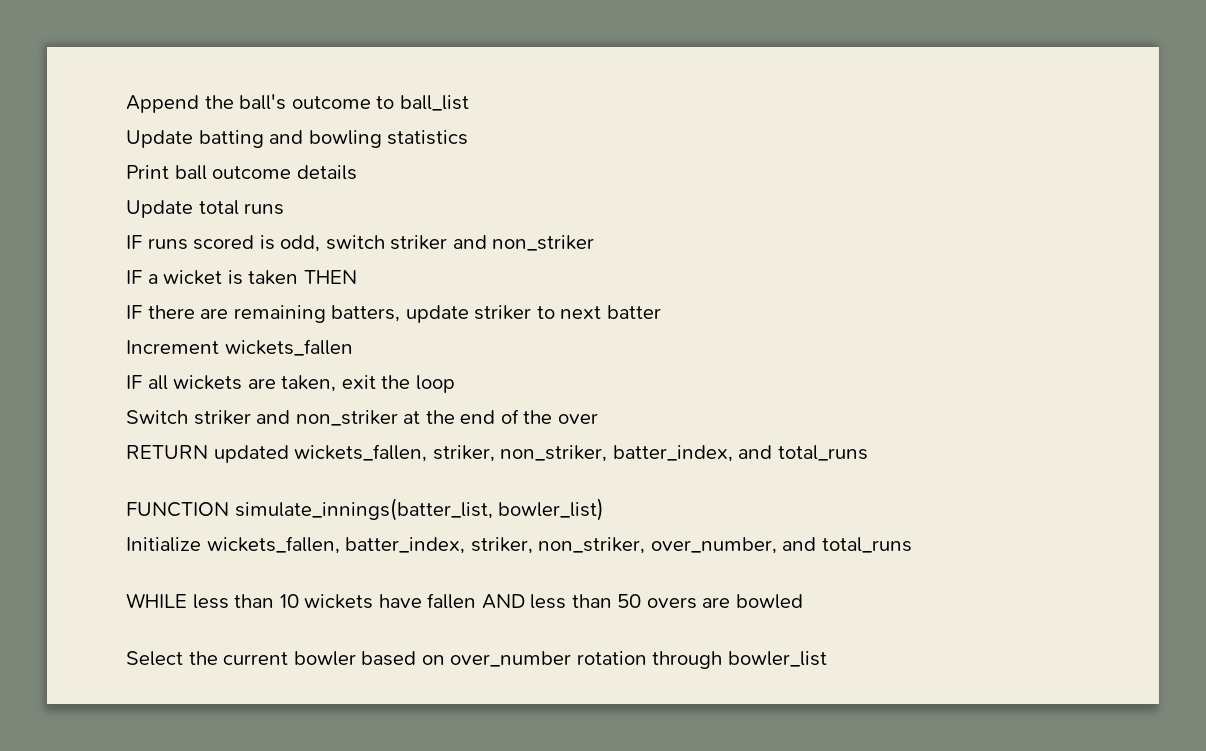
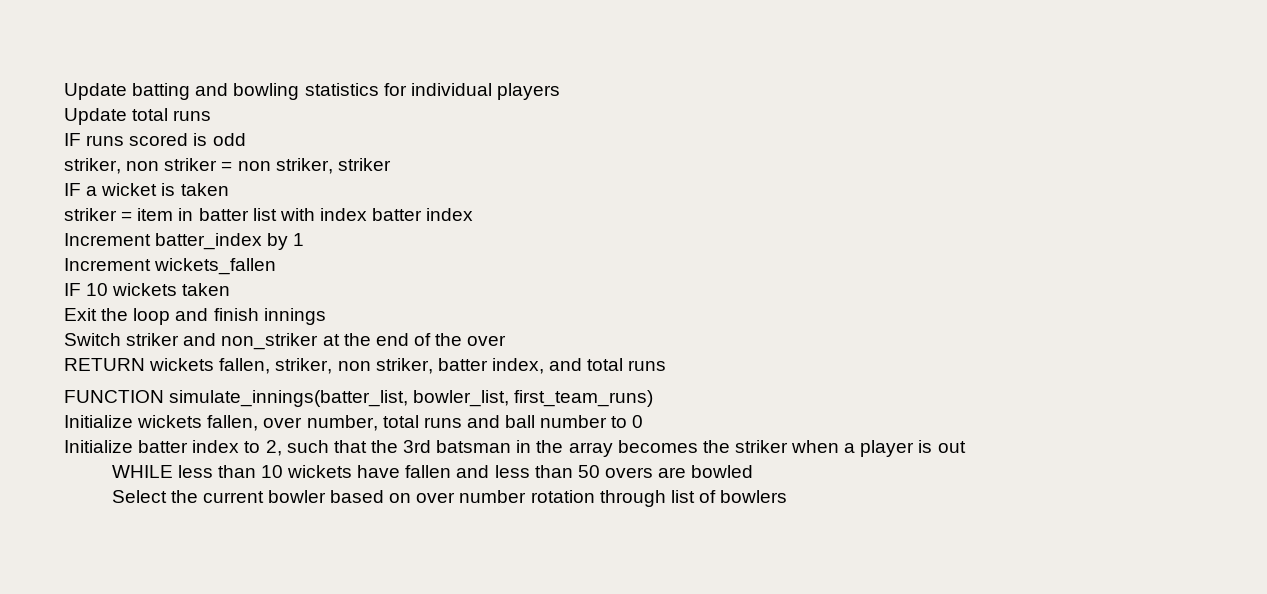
- Append the ball's outcome to ball_list
- Update batting and bowling statistics
- Print ball outcome details
+ Update batting and bowling statistics for individual players
- IF runs scored is odd, switch striker and non_striker
+ IF runs scored is odd
+ striker, non striker = non striker, striker
- IF a wicket is taken THEN
- IF there are remaining batters, update striker to next batter
+ IF a wicket is taken
+ striker = item in batter list with index batter index
+ Increment batter_index by 1
  Increment wickets_fallen
- IF all wickets are taken, exit the loop
+ IF 10 wickets taken
+ Exit the loop and finish innings
- RETURN updated wickets_fallen, striker, non_striker, batter_index, and total_runs
+ RETURN wickets fallen, striker, non striker, batter index, and total runs
- FUNCTION simulate_innings(batter_list, bowler_list)
- Initialize wickets_fallen, batter_index, striker, non_striker, over_number, and total_runs
+ FUNCTION simulate_innings(batter_list, bowler_list, first_team_runs)
+ Initialize wickets fallen, over number, total runs and ball number to 0
+ Initialize batter index to 2, such that the 3rd batsman in the array becomes the striker when a player is out
- WHILE less than 10 wickets have fallen AND less than 50 overs are bowled
+ WHILE less than 10 wickets have fallen and less than 50 overs are bowled
- Select the current bowler based on over_number rotation through bowler_list
+ Select the current bowler based on over number rotation through list of bowlers

